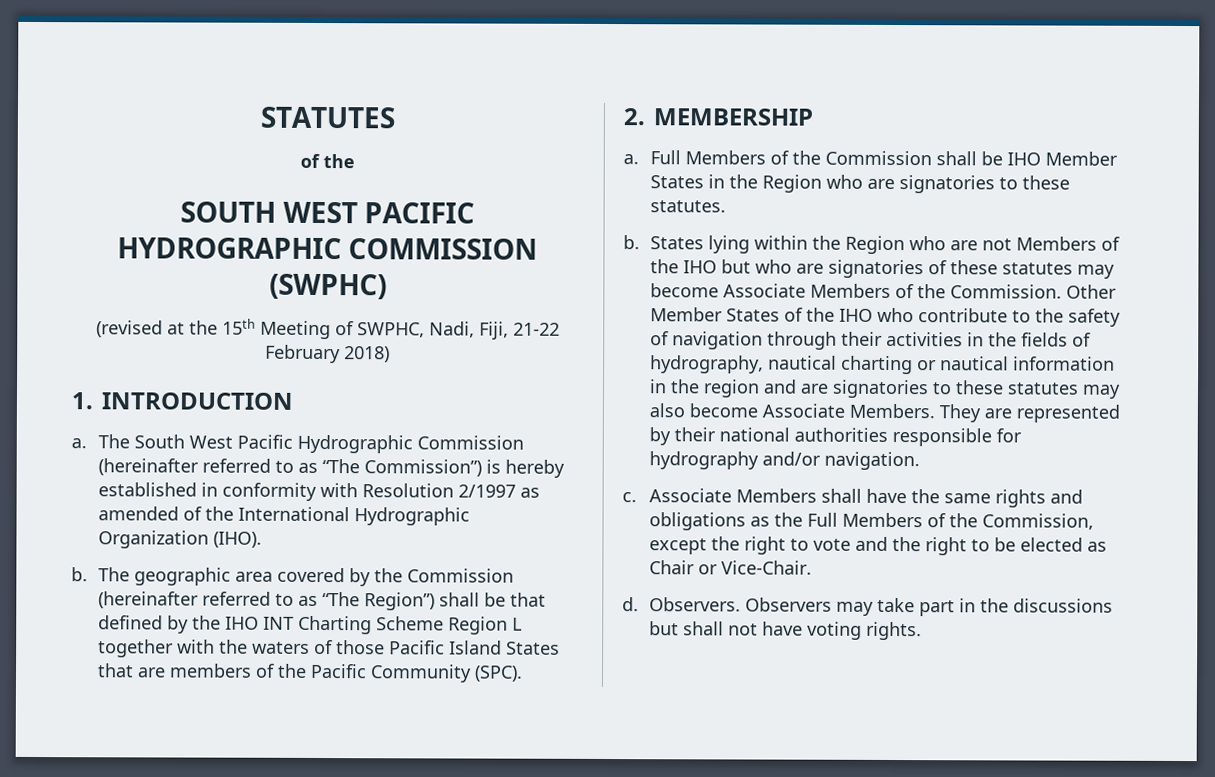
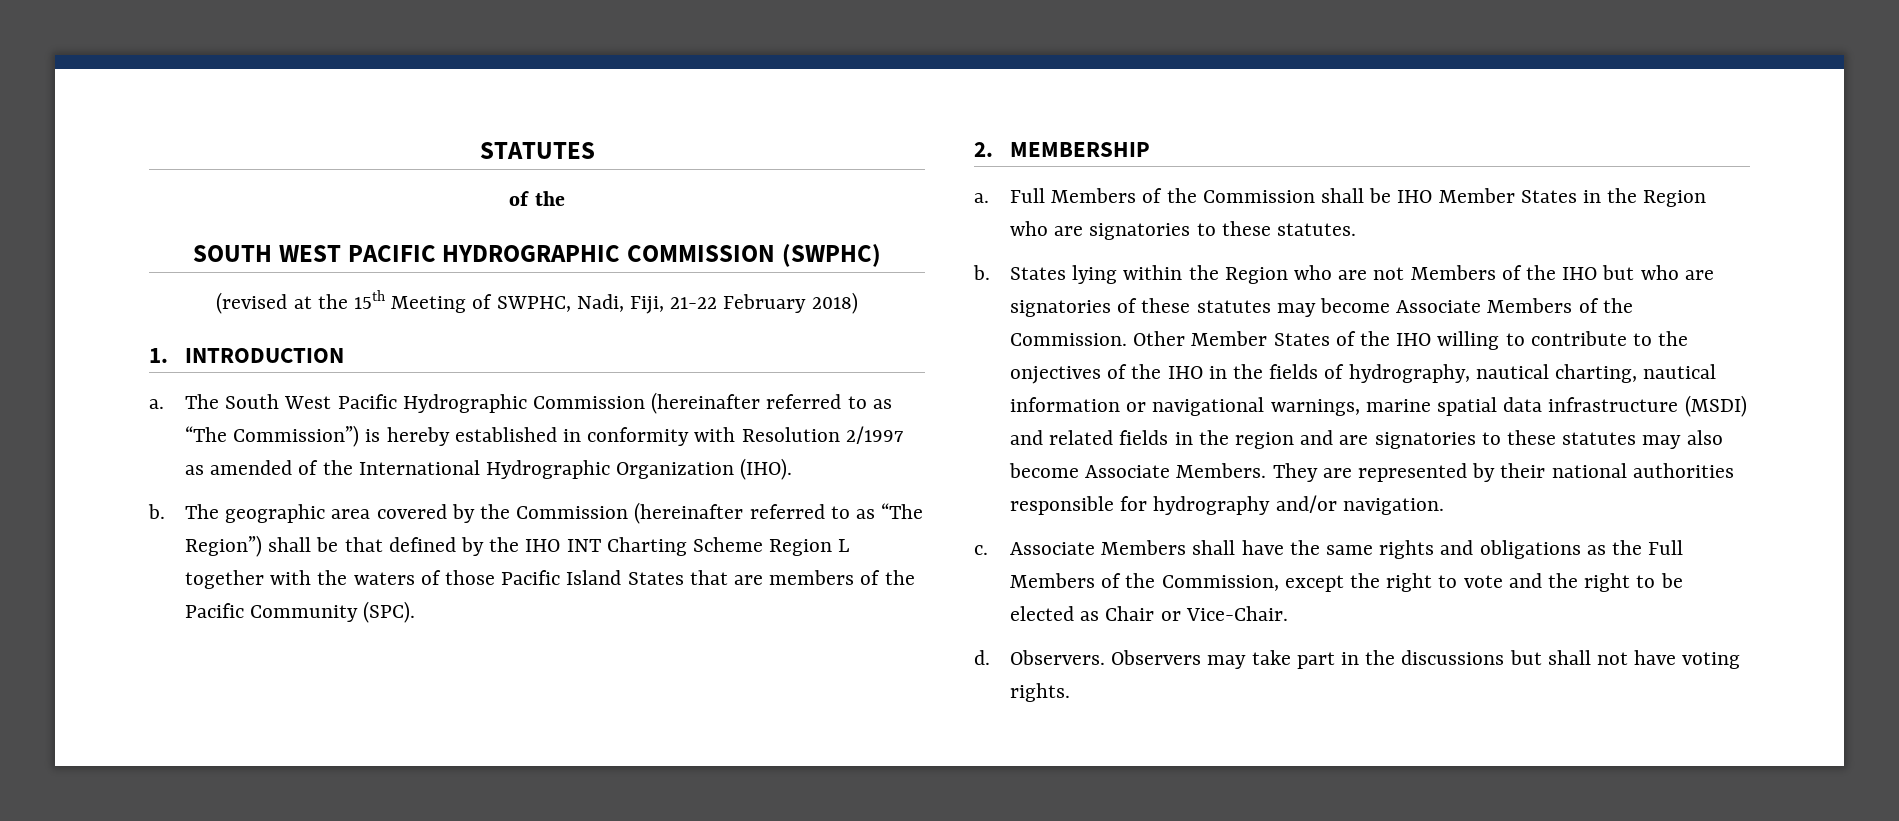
- Other Member States of the IHO who contribute to the safety of navigation through their activities in the fields of hydrography, nautical charting or nautical information in the region and are signatories to these statutes may also become Associate Members.
+ Other Member States of the IHO willing to contribute to the onjectives of the IHO in the fields of hydrography, nautical charting, nautical information or navigational warnings, marine spatial data infrastructure (MSDI) and related fields in the region and are signatories to these statutes may also become Associate Members.

